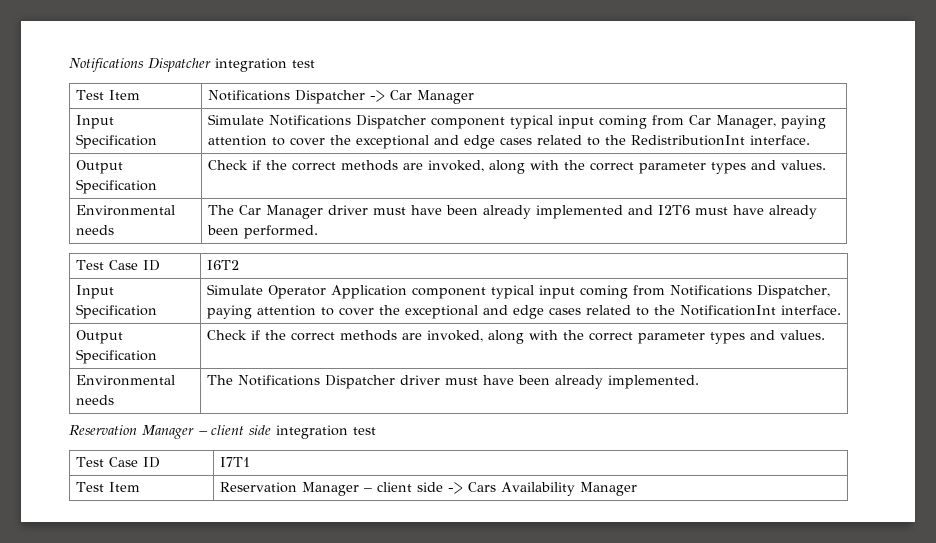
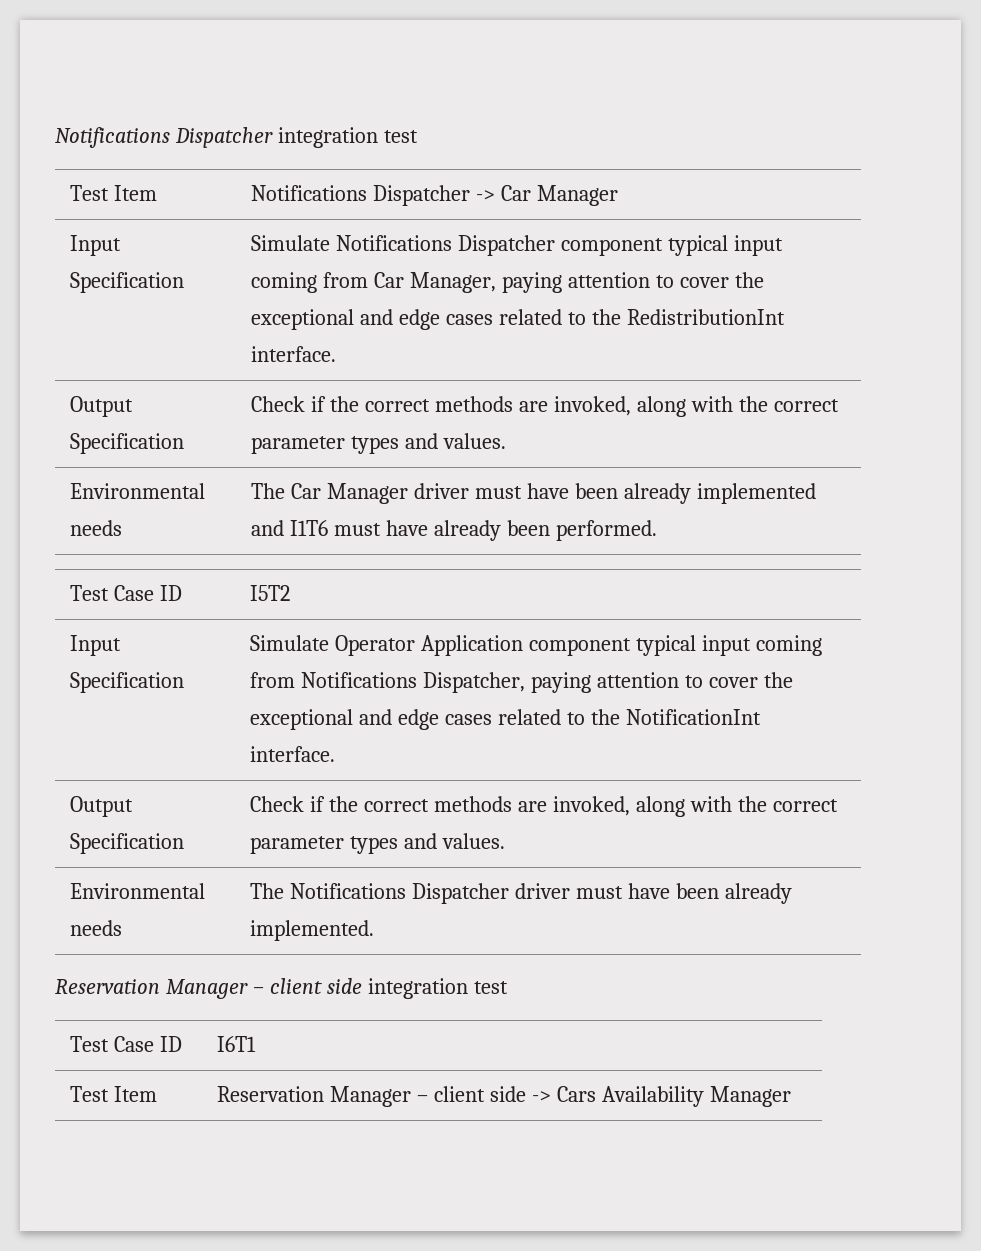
- Environmental needs | The Car Manager driver must have been already implemented and I2T6 must have already been performed.
+ Environmental needs | The Car Manager driver must have been already implemented and I1T6 must have already been performed.
- Test Case ID | I6T2
+ Test Case ID | I5T2
- Test Case ID | I7T1
+ Test Case ID | I6T1

